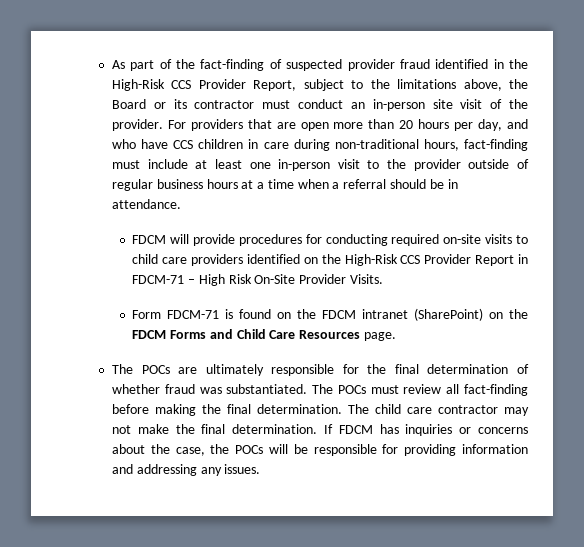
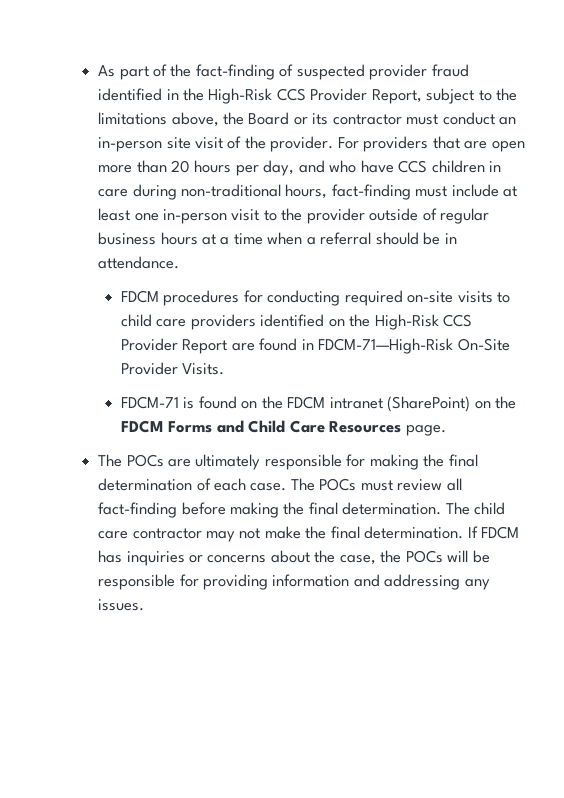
- FDCM will provide procedures for conducting required on-site visits to child care providers identified on the High-Risk CCS Provider Report in FDCM-71 – High Risk On-Site Provider Visits.
+ FDCM procedures for conducting required on-site visits to child care providers identified on the High-Risk CCS Provider Report are found in FDCM-71—High-Risk On-Site Provider Visits.
- Form FDCM-71 is found on the FDCM intranet (SharePoint) on the FDCM Forms and Child Care Resources page.
+ FDCM-71 is found on the FDCM intranet (SharePoint) on the FDCM Forms and Child Care Resources page.
- The POCs are ultimately responsible for the final determination of whether fraud was substantiated.
+ The POCs are ultimately responsible for making the final determination of each case.

